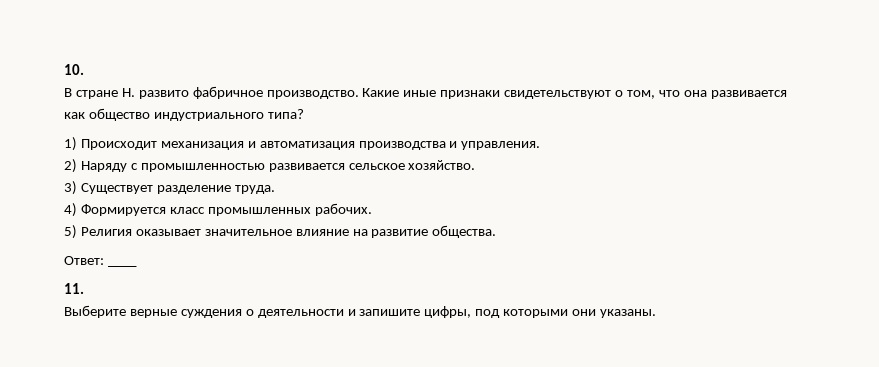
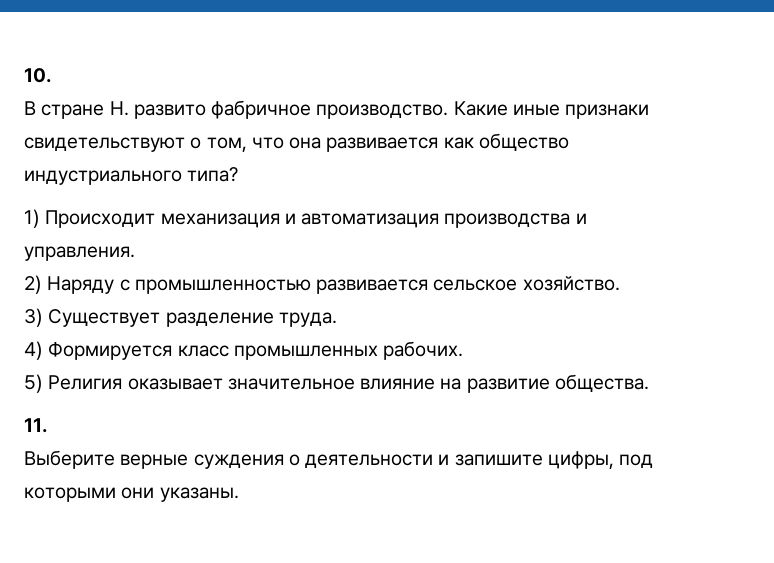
- Ответ: ____

